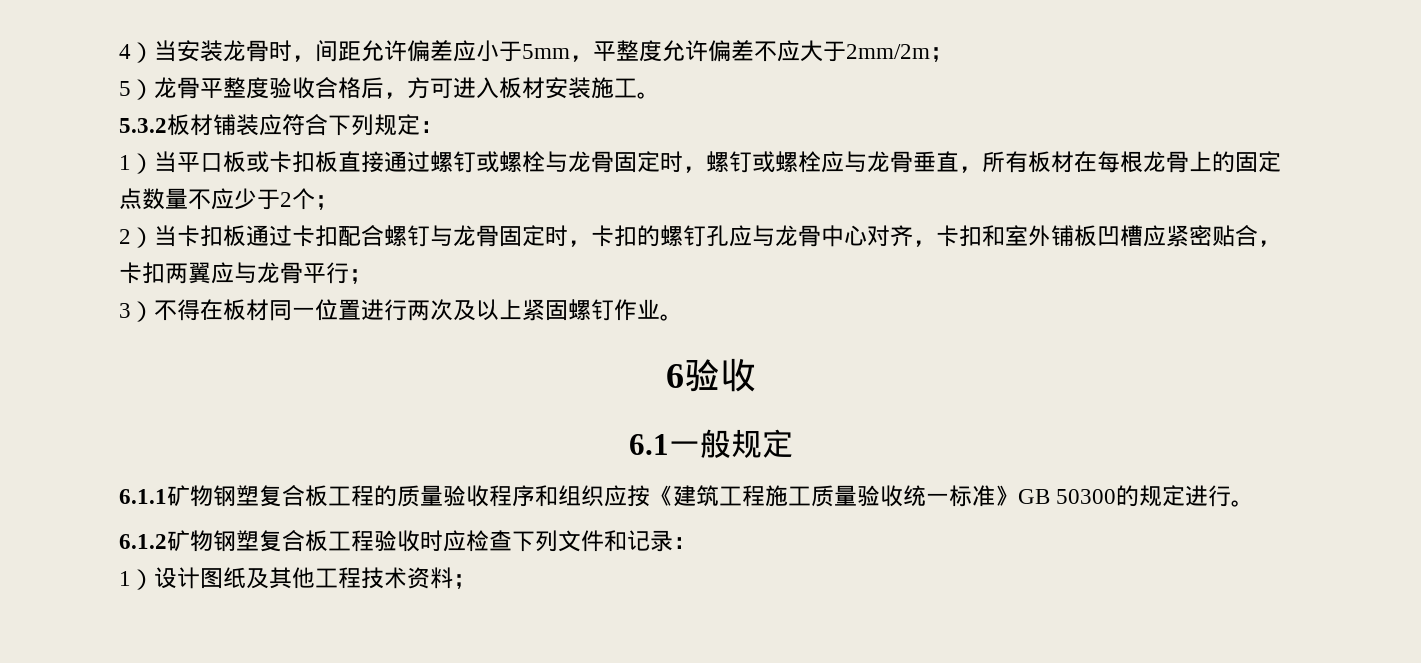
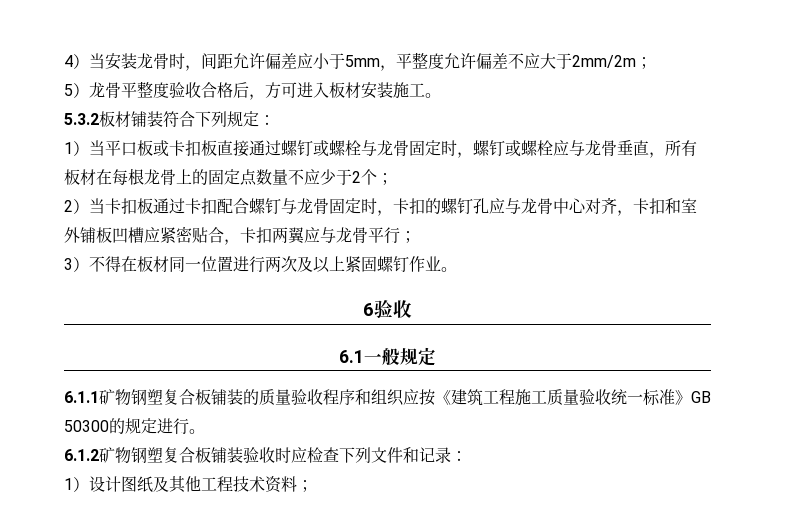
- 5.3.2板材铺装应符合下列规定：
+ 5.3.2板材铺装符合下列规定：
- 6.1.1矿物钢塑复合板工程的质量验收程序和组织应按《建筑工程施工质量验收统一标准》GB 50300的规定进行。
+ 6.1.1矿物钢塑复合板铺装的质量验收程序和组织应按《建筑工程施工质量验收统一标准》GB 50300的规定进行。
- 6.1.2矿物钢塑复合板工程验收时应检查下列文件和记录：
+ 6.1.2矿物钢塑复合板铺装验收时应检查下列文件和记录：

